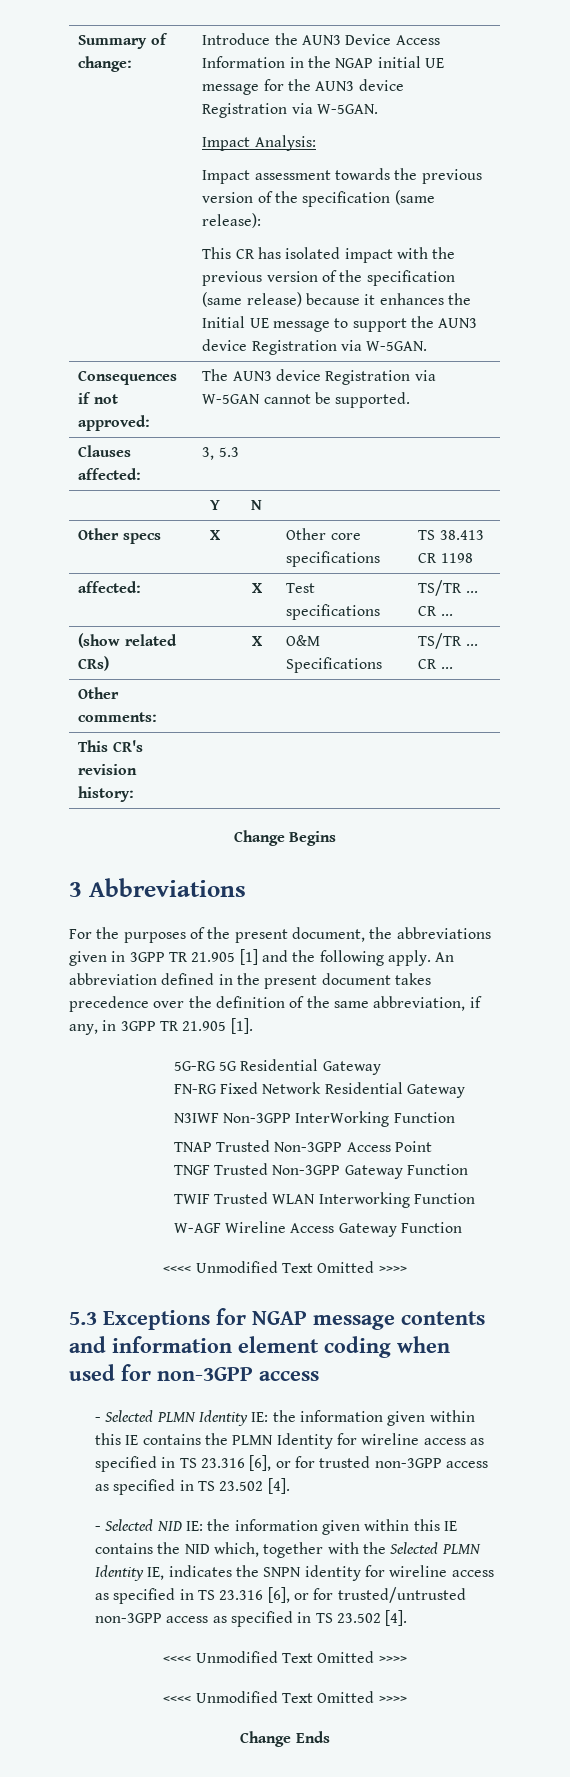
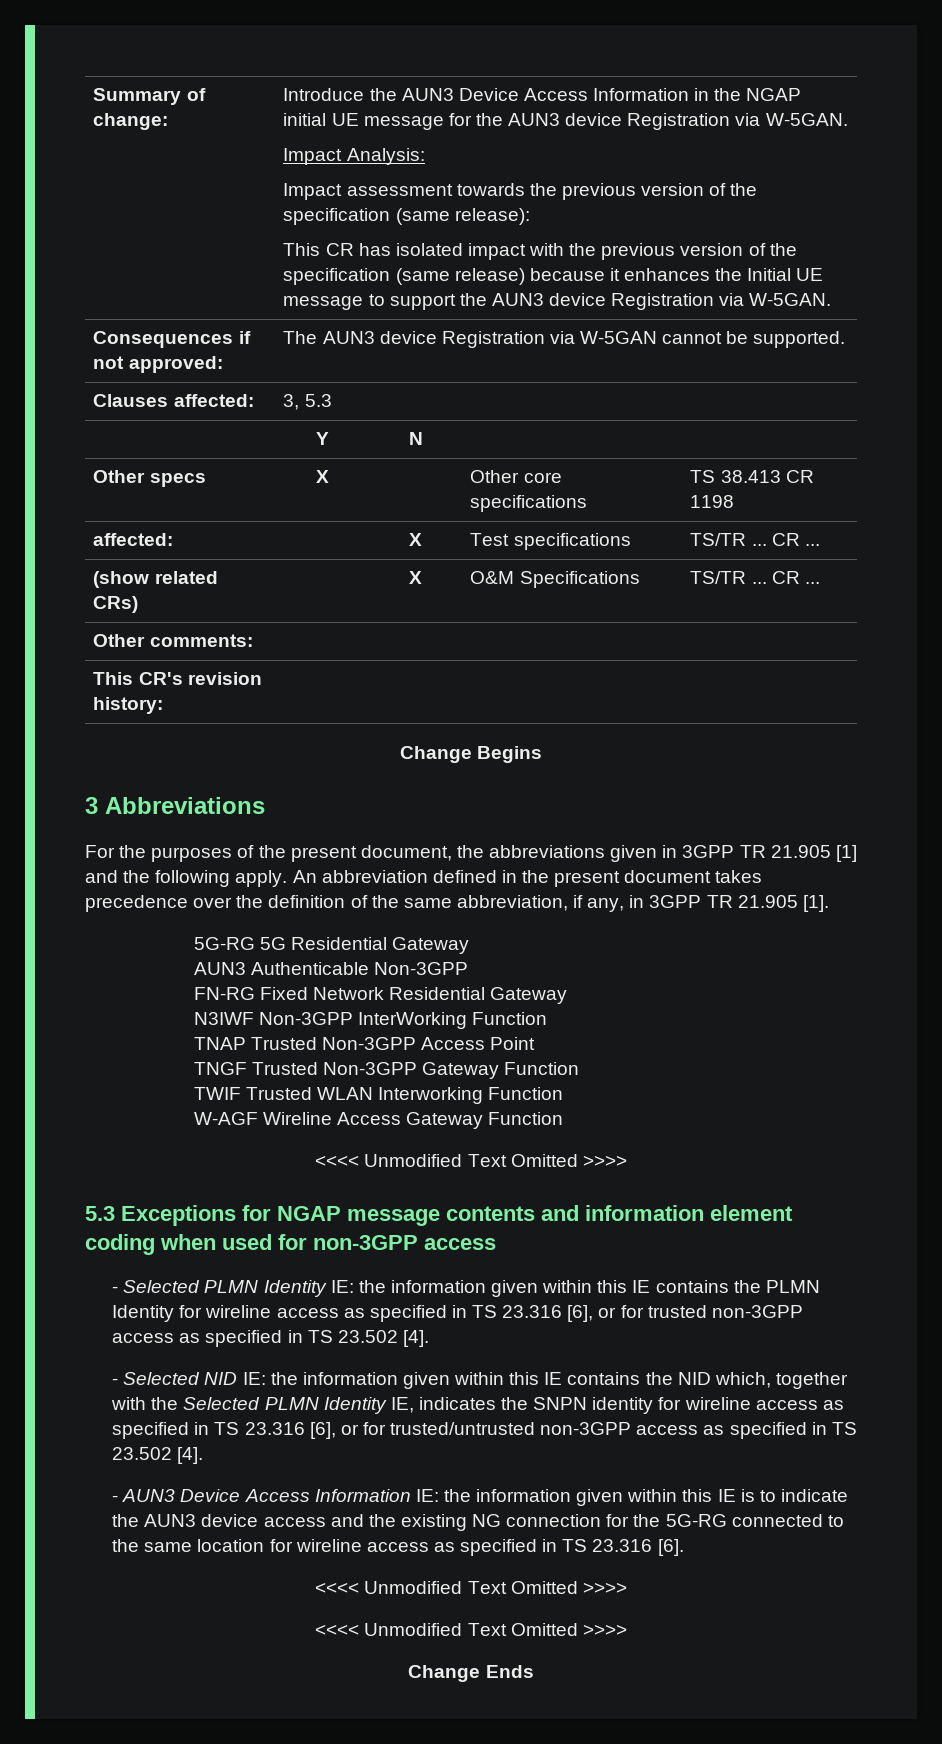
+ AUN3 Authenticable Non-3GPP
+ - AUN3 Device Access Information IE: the information given within this IE is to indicate the AUN3 device access and the existing NG connection for the 5G-RG connected to the same location for wireline access as specified in TS 23.316 [6].

